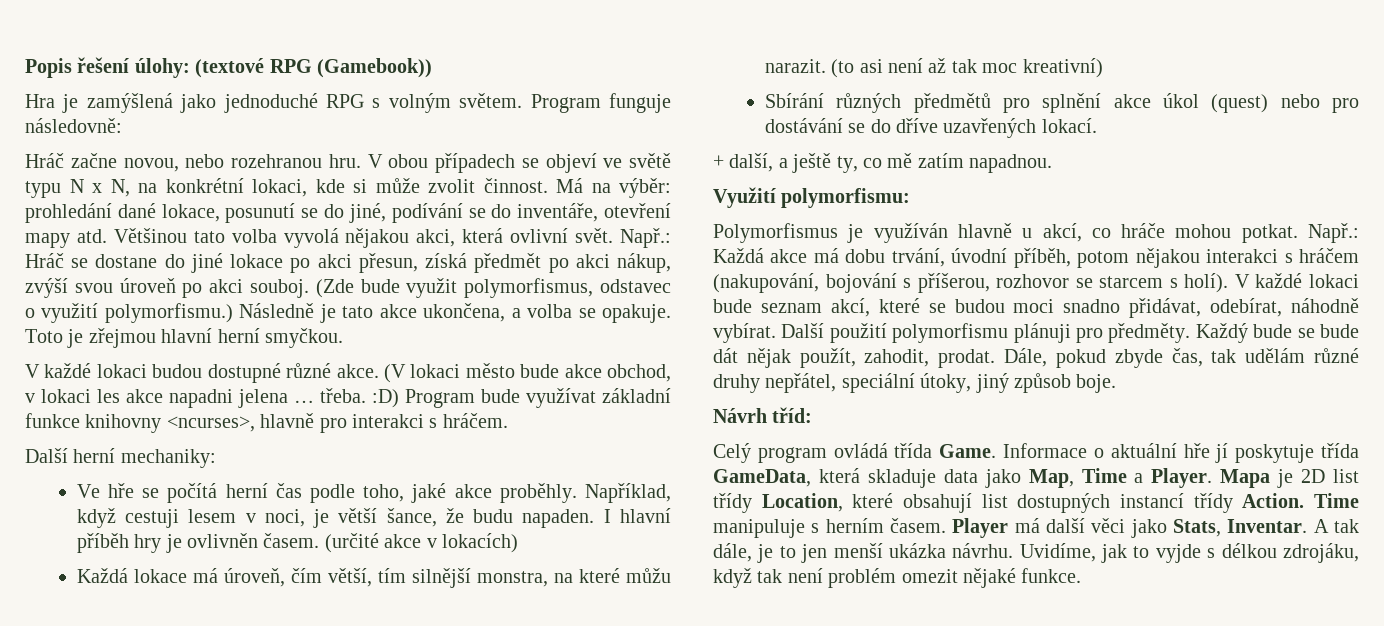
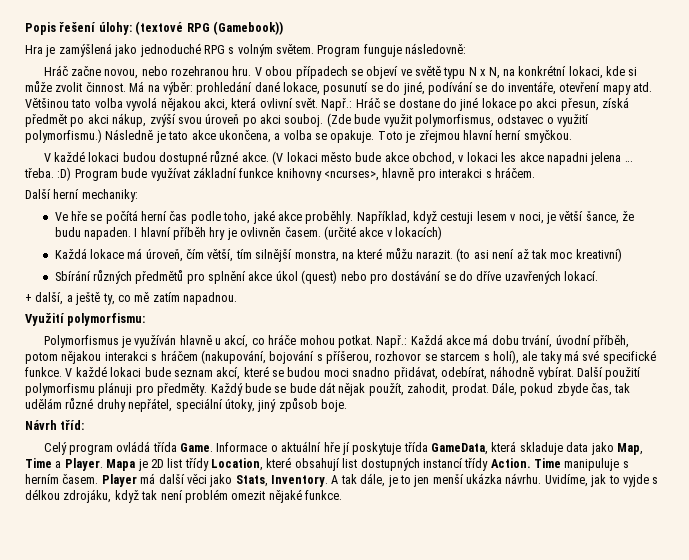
- Např.: Každá akce má dobu trvání, úvodní příběh, potom nějakou interakci s hráčem (nakupování, bojování s příšerou, rozhovor se starcem s holí).
+ Např.: Každá akce má dobu trvání, úvodní příběh, potom nějakou interakci s hráčem (nakupování, bojování s příšerou, rozhovor se starcem s holí), ale taky má své specifické funkce.
- Player má další věci jako Stats, Inventar.
+ Player má další věci jako Stats, Inventory.

